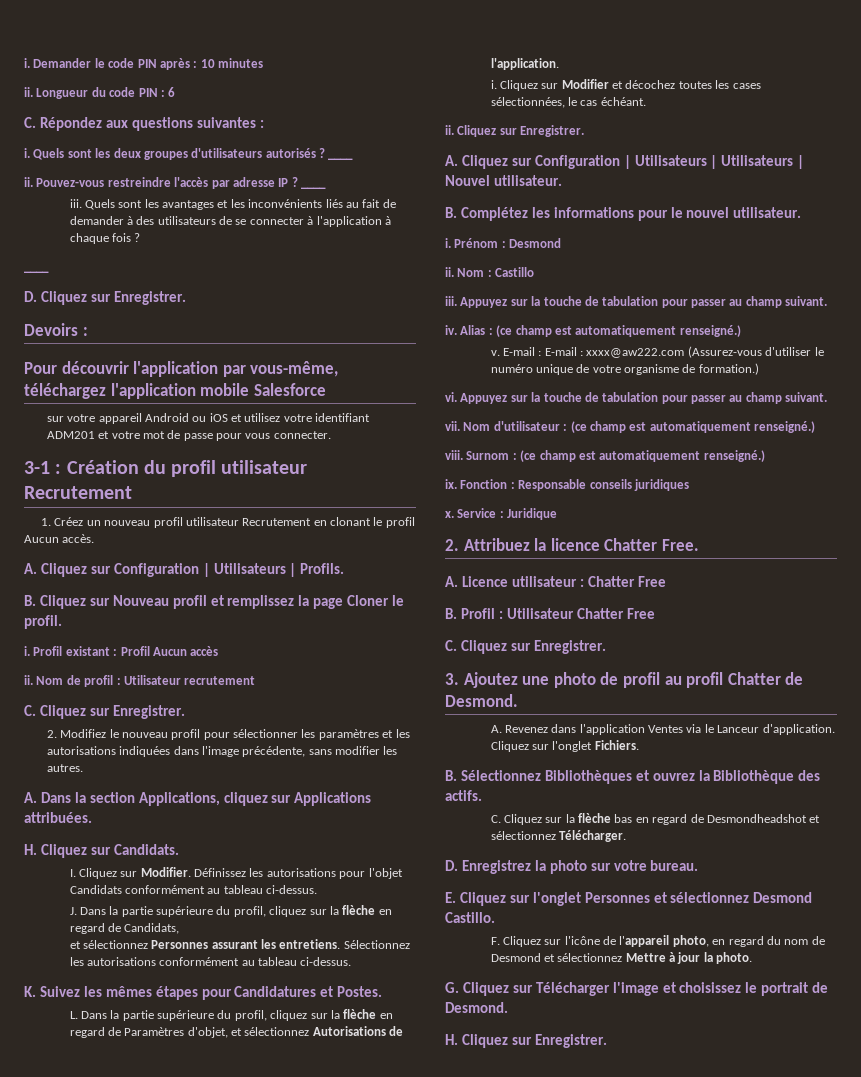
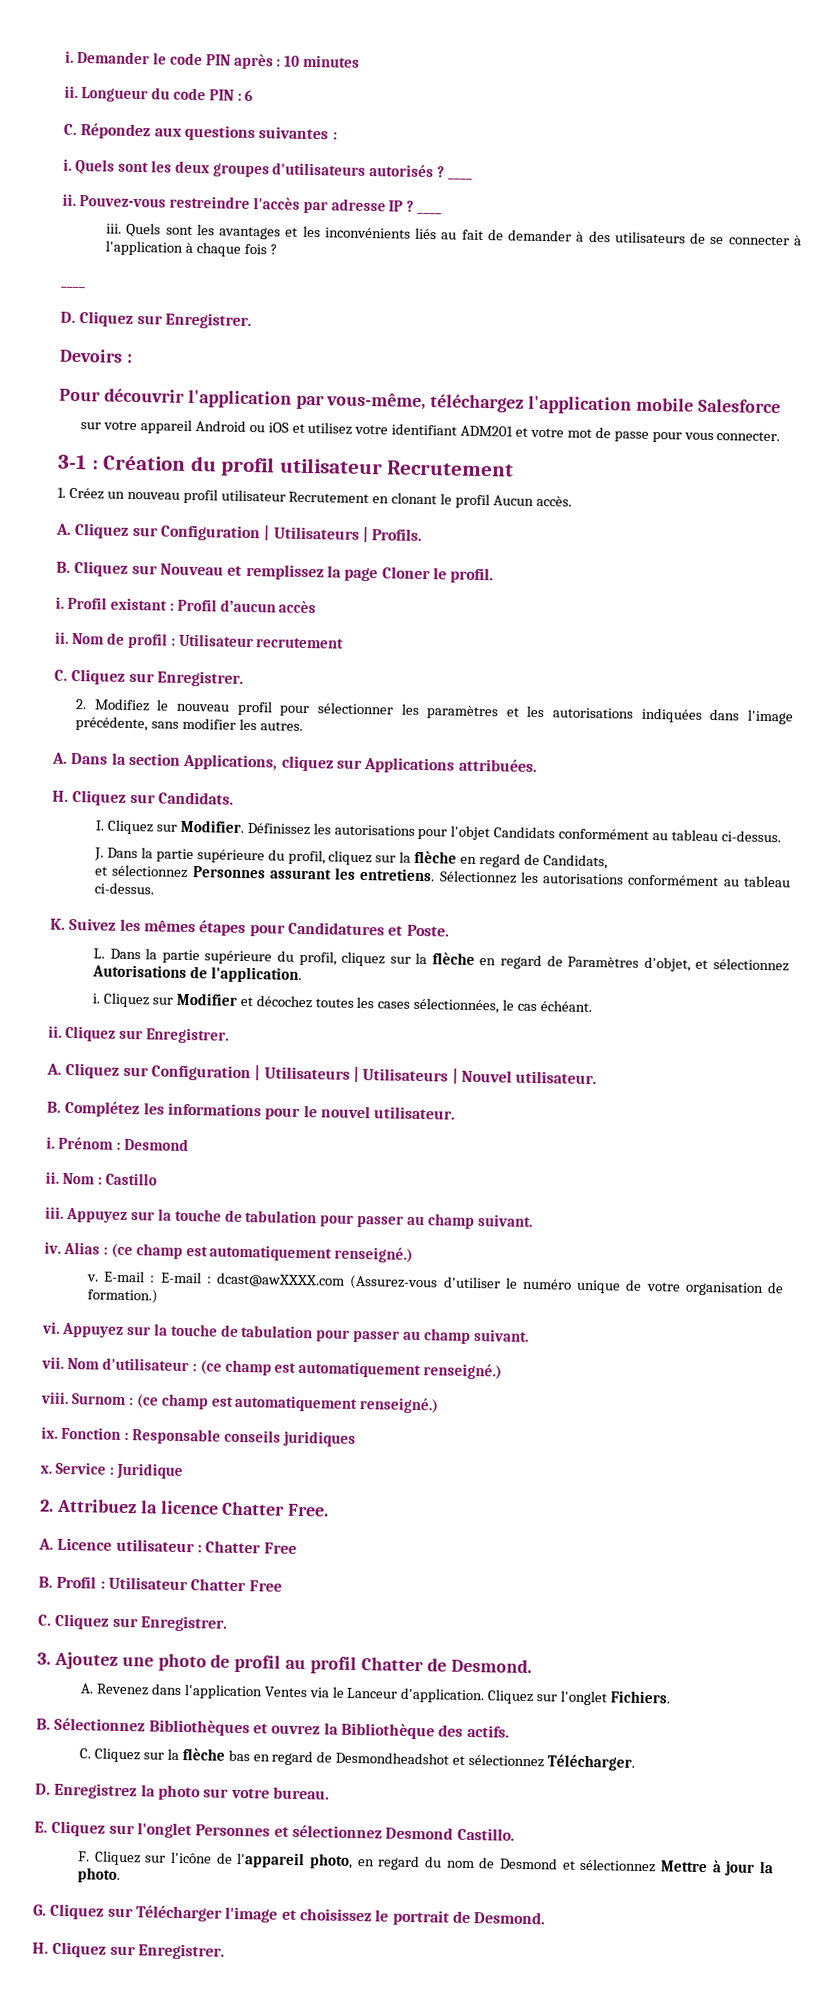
- B. Cliquez sur Nouveau profil et remplissez la page Cloner le profil.
+ B. Cliquez sur Nouveau et remplissez la page Cloner le profil.
- Profil existant : Profil Aucun accès
+ Profil existant : Profil d’aucun accès
- K. Suivez les mêmes étapes pour Candidatures et Postes.
+ K. Suivez les mêmes étapes pour Candidatures et Poste.
- E-mail : E-mail : xxxx@aw222.com (Assurez-vous d'utiliser le numéro unique de votre organisme de formation.)
+ E-mail : E-mail : dcast@awXXXX.com (Assurez-vous d'utiliser le numéro unique de votre organisation de formation.)

